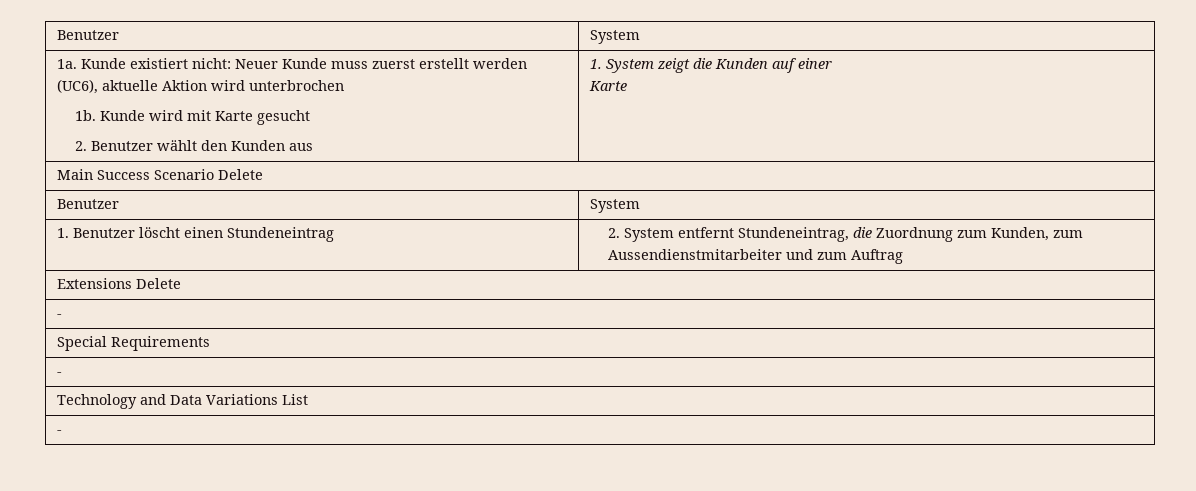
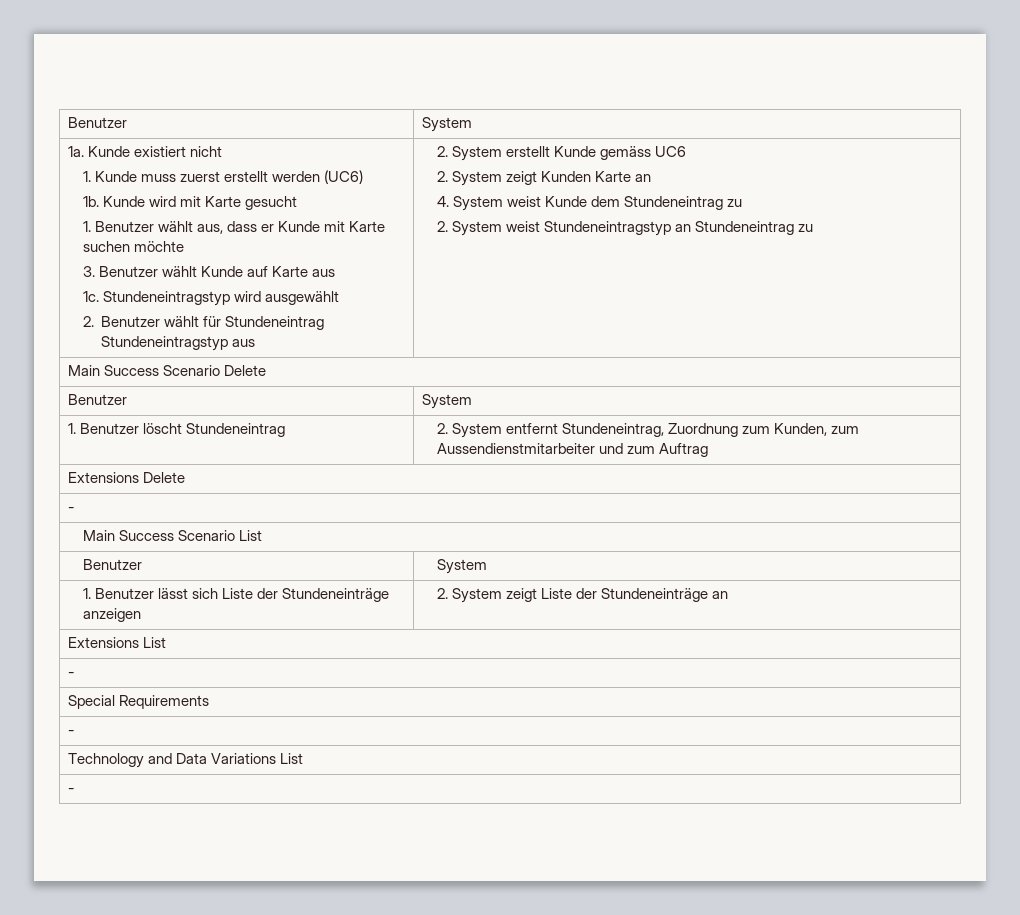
- Kunde existiert nicht: Neuer Kunde muss zuerst erstellt werden (UC6), aktuelle Aktion wird unterbrochen
+ Kunde existiert nicht
+ 1. Kunde muss zuerst erstellt werden (UC6)
- 2. Benutzer wählt den Kunden aus | 1. System zeigt die Kunden auf einer
- Karte
+ 1. Benutzer wählt aus, dass er Kunde mit Karte suchen möchte
+ 3. Benutzer wählt Kunde auf Karte aus
+ 1c. Stundeneintragstyp wird ausgewählt
+ 2. Benutzer wählt für Stundeneintrag Stundeneintragstyp aus | 2. System erstellt Kunde gemäss UC6
+ 2. System zeigt Kunden Karte an
+ 4. System weist Kunde dem Stundeneintrag zu
+ 2. System weist Stundeneintragstyp an Stundeneintrag zu
- 1. Benutzer löscht einen Stundeneintrag | 2. System entfernt Stundeneintrag, die Zuordnung zum Kunden, zum Aussendienstmitarbeiter und zum Auftrag
+ 1. Benutzer löscht Stundeneintrag | 2. System entfernt Stundeneintrag, Zuordnung zum Kunden, zum Aussendienstmitarbeiter und zum Auftrag
+ Main Success Scenario List
+ Benutzer | System
+ 1. Benutzer lässt sich Liste der Stundeneinträge anzeigen | 2. System zeigt Liste der Stundeneinträge an
+ Extensions List
+ -

